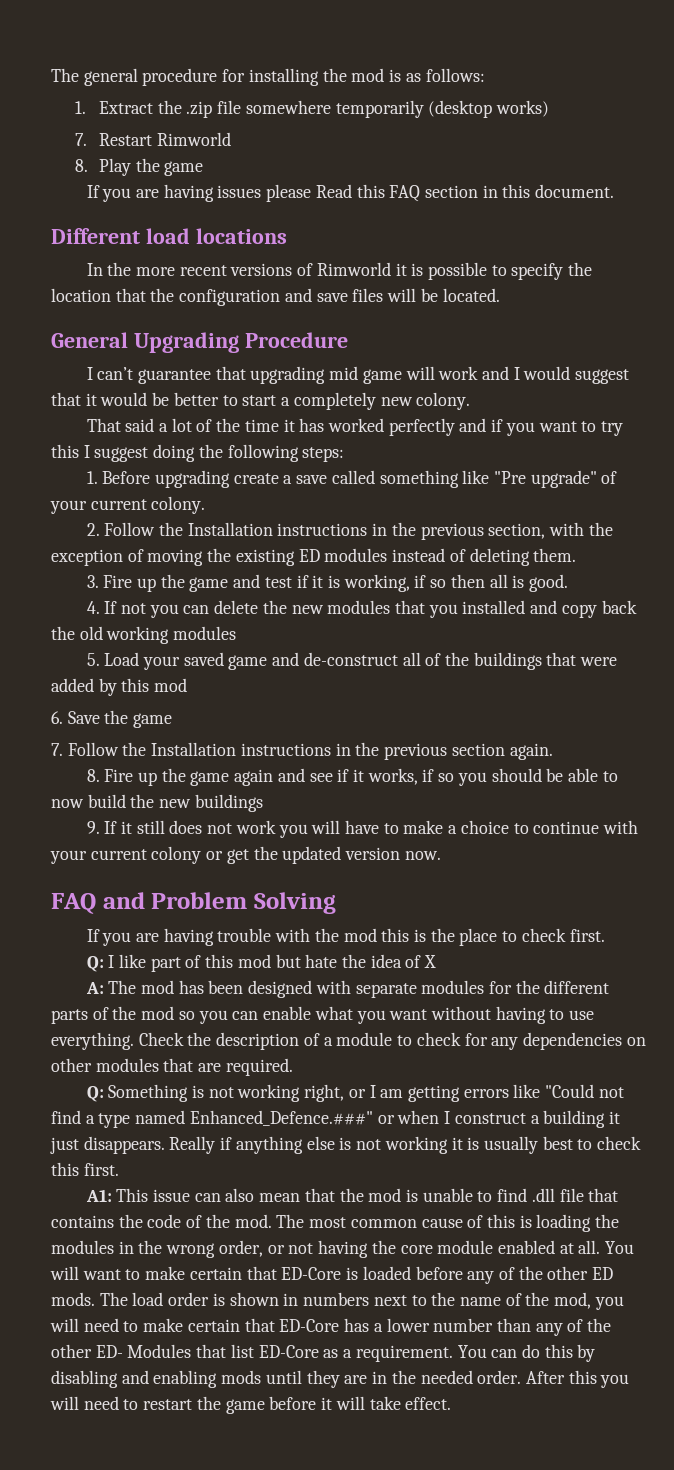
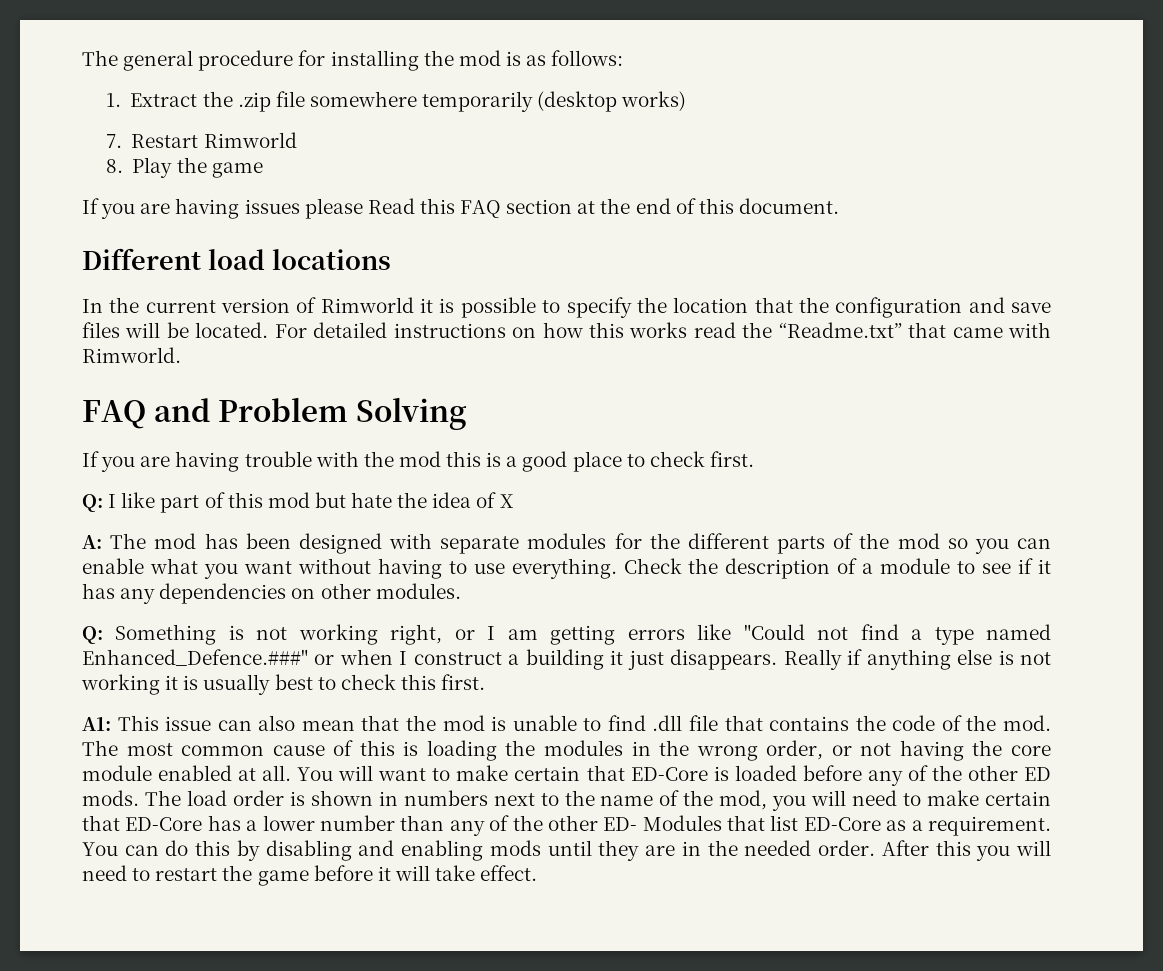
- If you are having issues please Read this FAQ section in this document.
+ If you are having issues please Read this FAQ section at the end of this document.
- In the more recent versions of Rimworld it is possible to specify the location that the configuration and save files will be located.
- General Upgrading Procedure
- I can’t guarantee that upgrading mid game will work and I would suggest that it would be better to start a completely new colony.
- That said a lot of the time it has worked perfectly and if you want to try this I suggest doing the following steps:
- 1. Before upgrading create a save called something like "Pre upgrade" of your current colony.
- 2. Follow the Installation instructions in the previous section, with the exception of moving the existing ED modules instead of deleting them.
- 3. Fire up the game and test if it is working, if so then all is good.
- 4. If not you can delete the new modules that you installed and copy back the old working modules
- 5. Load your saved game and de-construct all of the buildings that were added by this mod
- 6. Save the game
- 7. Follow the Installation instructions in the previous section again.
- 8. Fire up the game again and see if it works, if so you should be able to now build the new buildings
- 9. If it still does not work you will have to make a choice to continue with your current colony or get the updated version now.
+ In the current version of Rimworld it is possible to specify the location that the configuration and save files will be located. For detailed instructions on how this works read the “Readme.txt” that came with Rimworld.
- If you are having trouble with the mod this is the place to check first.
+ If you are having trouble with the mod this is a good place to check first.
- Check the description of a module to check for any dependencies on other modules that are required.
+ Check the description of a module to see if it has any dependencies on other modules.

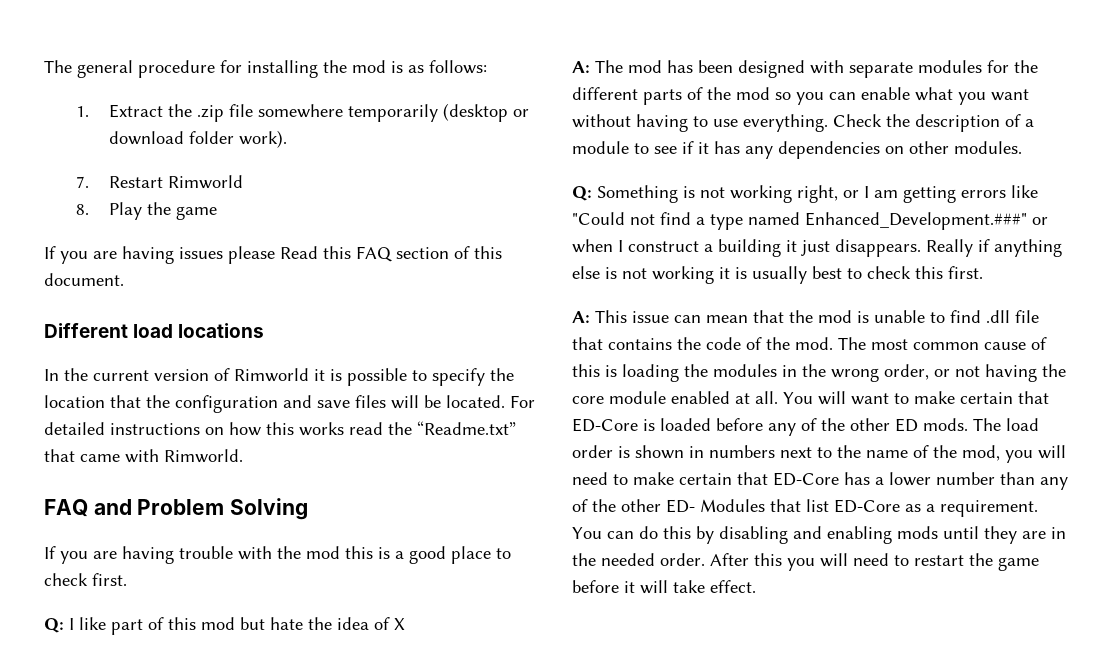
- 1. Extract the .zip file somewhere temporarily (desktop works)
+ 1. Extract the .zip file somewhere temporarily (desktop or download folder work).
- If you are having issues please Read this FAQ section at the end of this document.
+ If you are having issues please Read this FAQ section of this document.
- Q: Something is not working right, or I am getting errors like "Could not find a type named Enhanced_Defence.###" or when I construct a building it just disappears.
+ Q: Something is not working right, or I am getting errors like "Could not find a type named Enhanced_Development.###" or when I construct a building it just disappears.
- A1: This issue can also mean that the mod is unable to find .dll file that contains the code of the mod.
+ A: This issue can mean that the mod is unable to find .dll file that contains the code of the mod.

